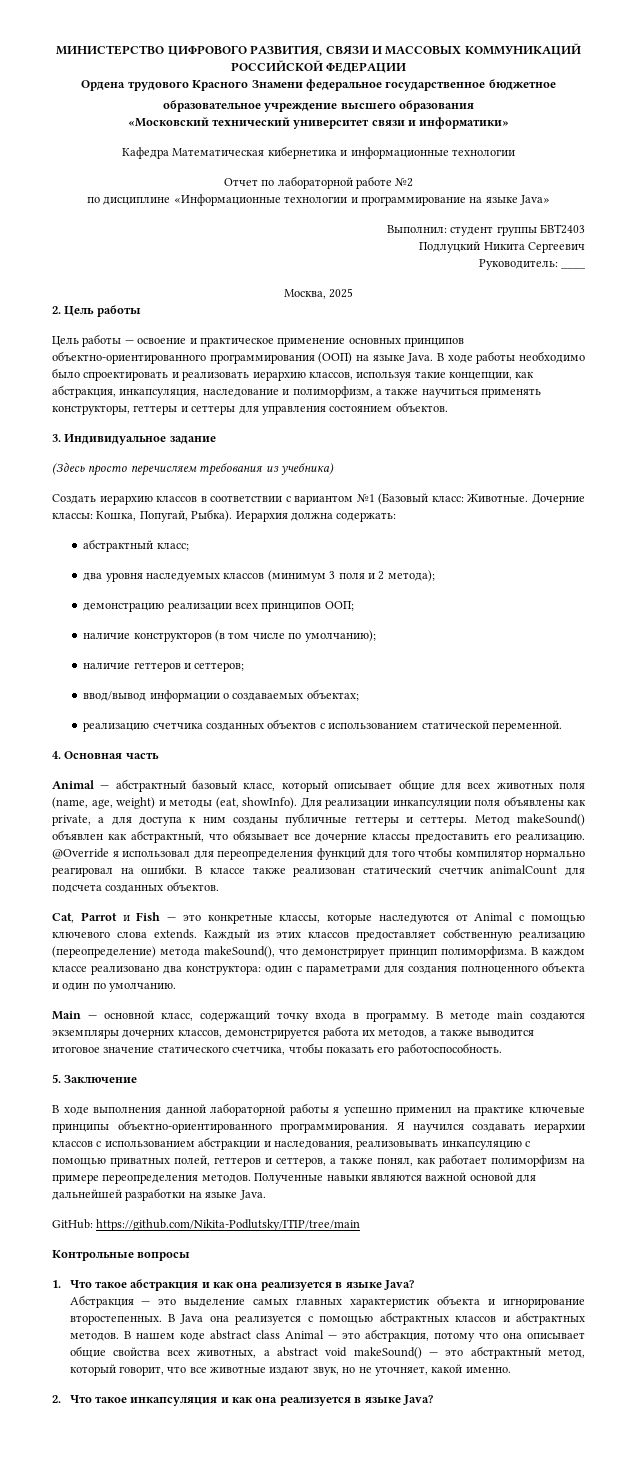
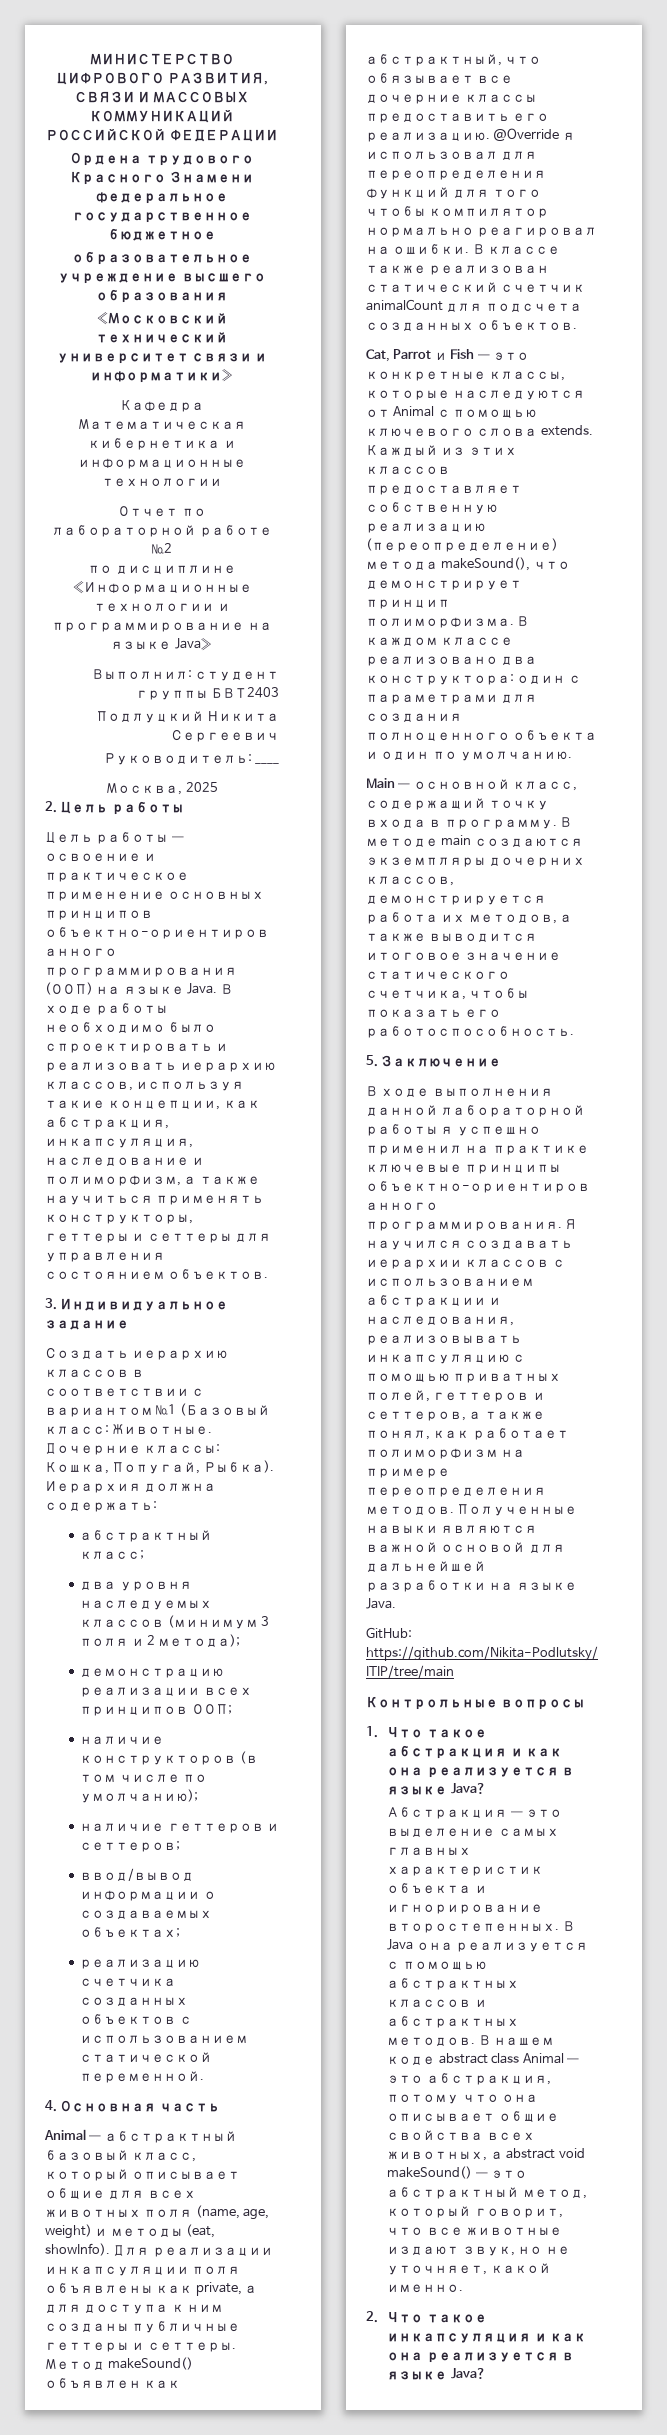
- (Здесь просто перечисляем требования из учебника)

